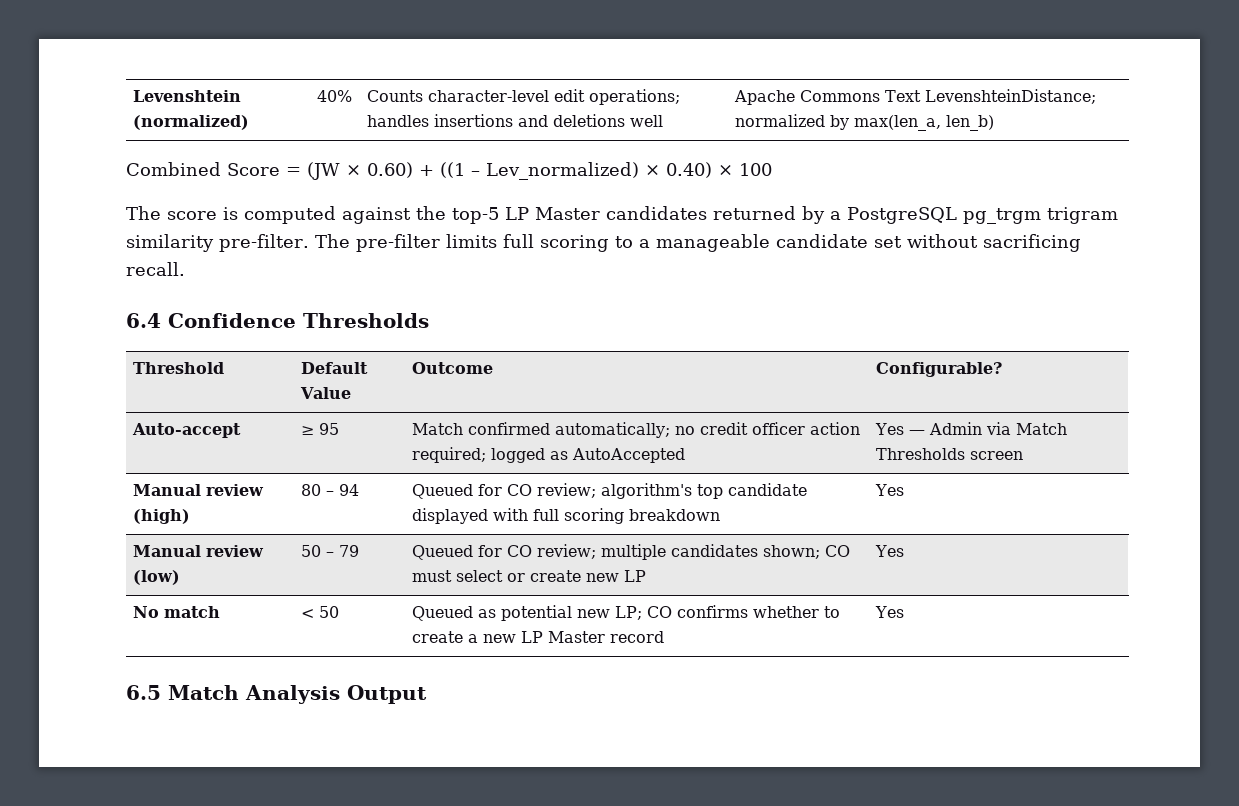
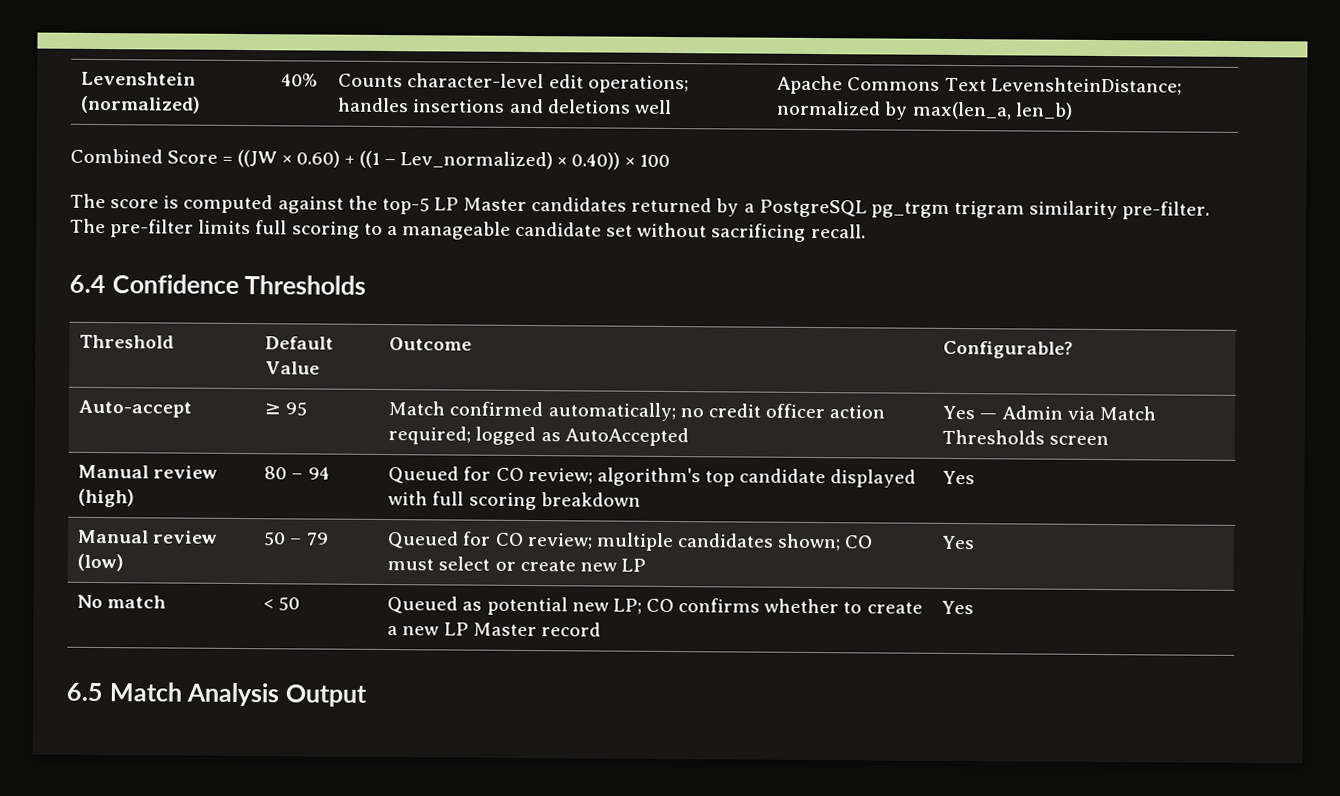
- Combined Score = (JW × 0.60) + ((1 – Lev_normalized) × 0.40) × 100
+ Combined Score = ((JW × 0.60) + ((1 – Lev_normalized) × 0.40)) × 100

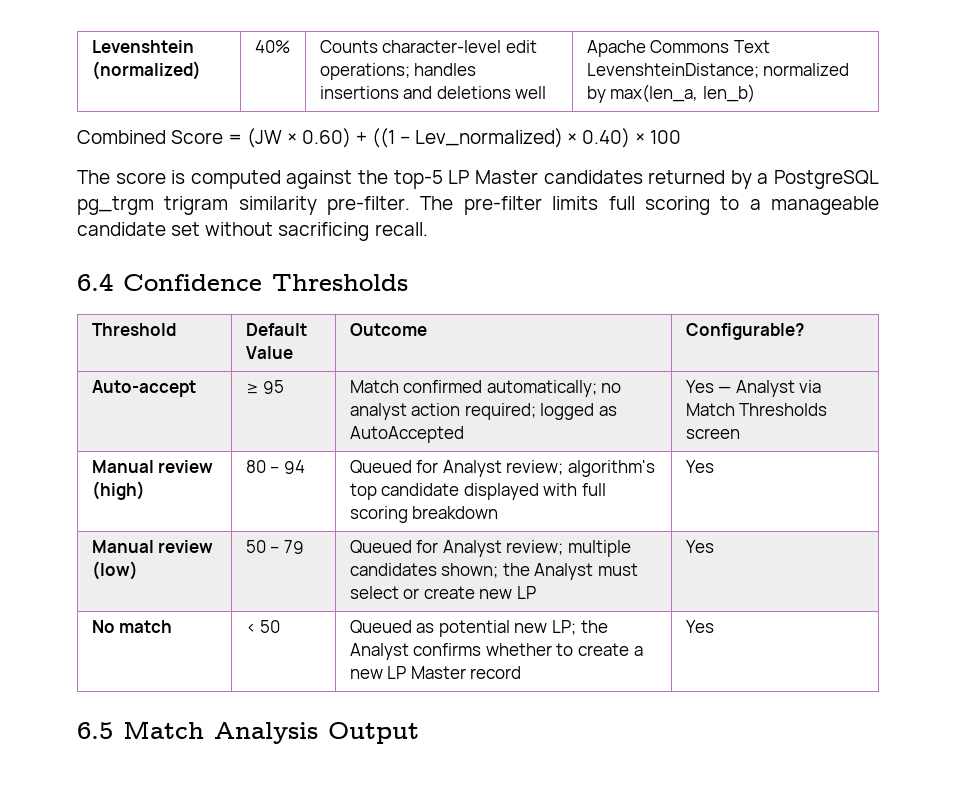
- Combined Score = ((JW × 0.60) + ((1 – Lev_normalized) × 0.40)) × 100
+ Combined Score = (JW × 0.60) + ((1 – Lev_normalized) × 0.40) × 100
- Auto-accept | ≥ 95 | Match confirmed automatically; no credit officer action required; logged as AutoAccepted | Yes — Admin via Match Thresholds screen
+ Auto-accept | ≥ 95 | Match confirmed automatically; no analyst action required; logged as AutoAccepted | Yes — Analyst via Match Thresholds screen
- Manual review (high) | 80 – 94 | Queued for CO review; algorithm's top candidate displayed with full scoring breakdown | Yes
+ Manual review (high) | 80 – 94 | Queued for Analyst review; algorithm's top candidate displayed with full scoring breakdown | Yes
- Manual review (low) | 50 – 79 | Queued for CO review; multiple candidates shown; CO must select or create new LP | Yes
+ Manual review (low) | 50 – 79 | Queued for Analyst review; multiple candidates shown; the Analyst must select or create new LP | Yes
- No match | < 50 | Queued as potential new LP; CO confirms whether to create a new LP Master record | Yes
+ No match | < 50 | Queued as potential new LP; the Analyst confirms whether to create a new LP Master record | Yes

